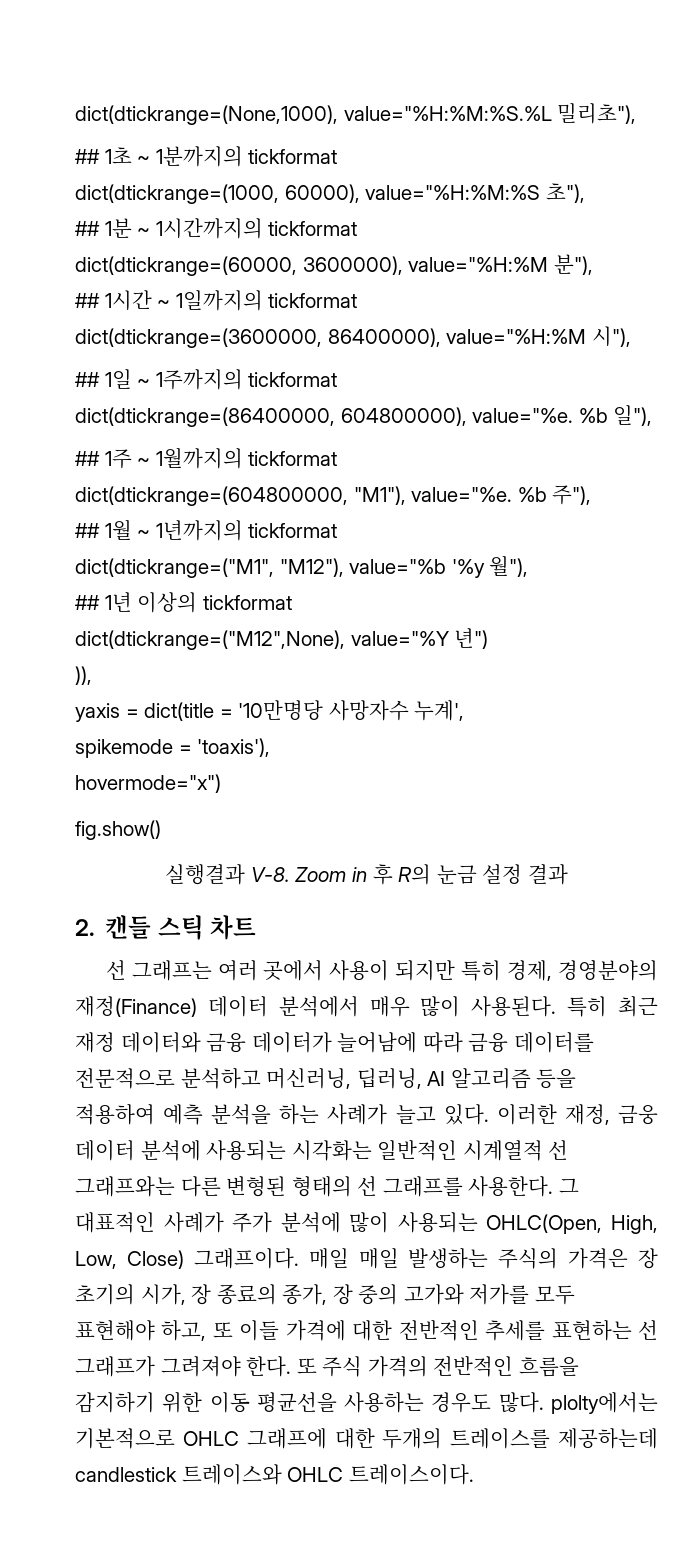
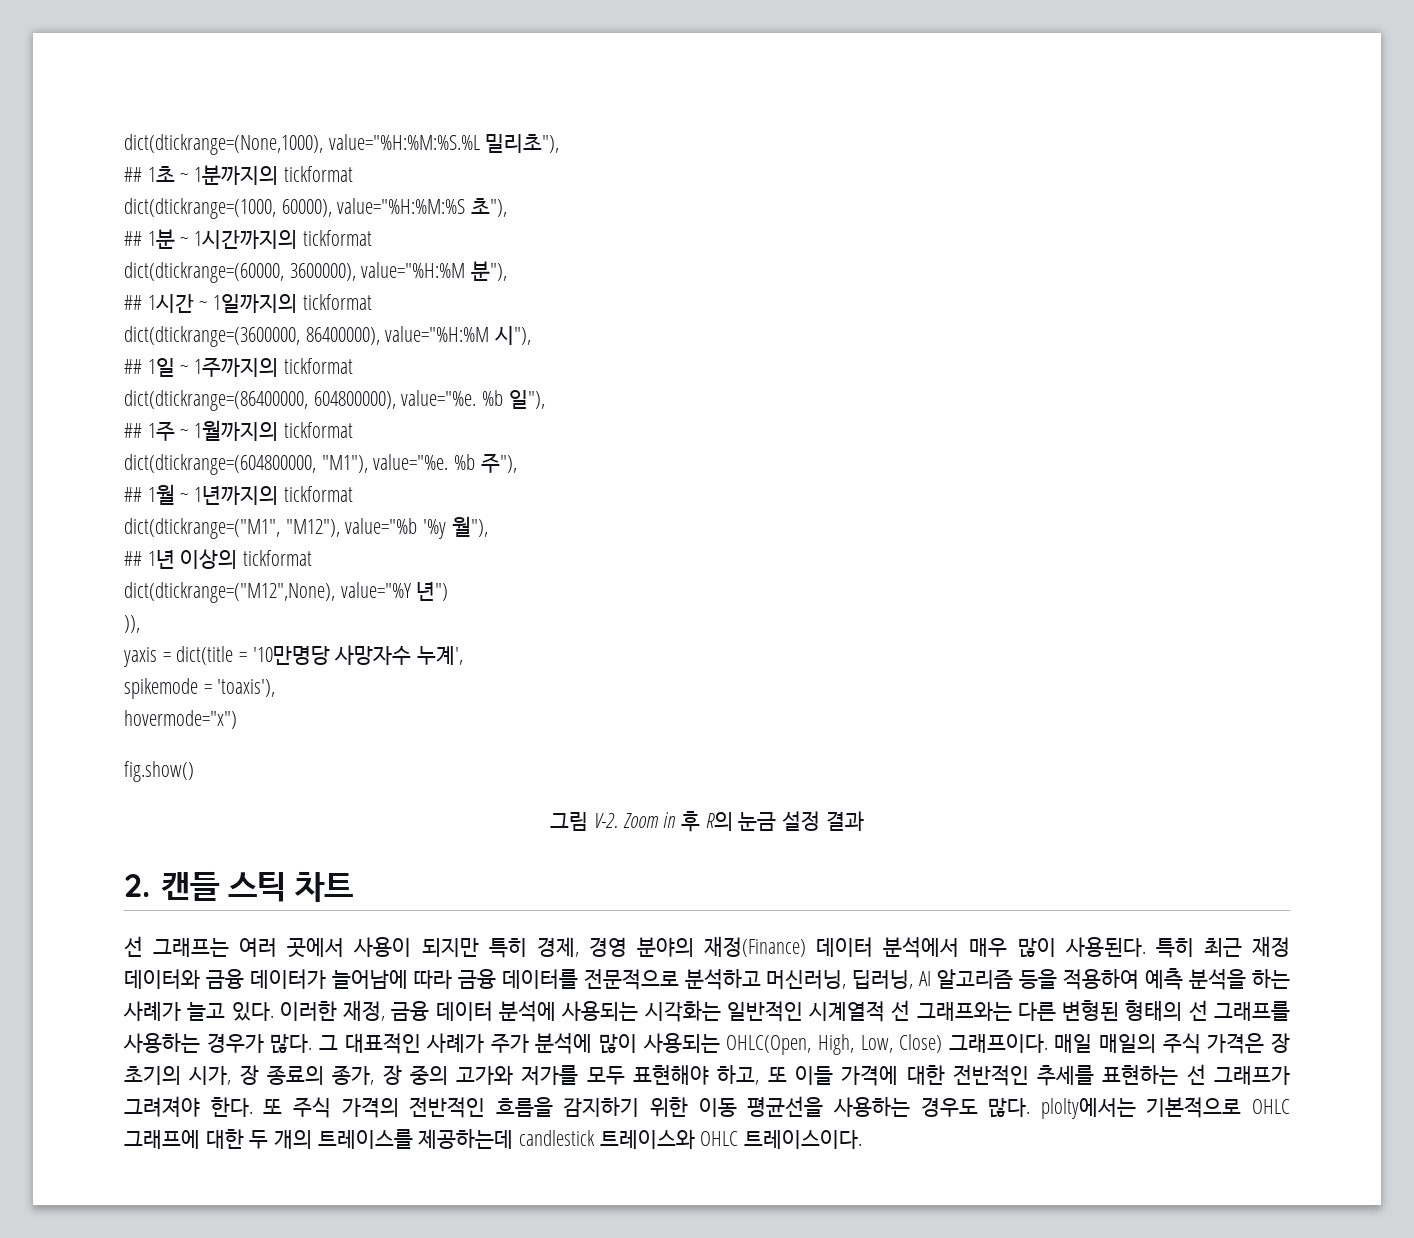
- 실행결과 V-8. Zoom in 후 R의 눈금 설정 결과
+ 그림 V-2. Zoom in 후 R의 눈금 설정 결과
- 선 그래프는 여러 곳에서 사용이 되지만 특히 경제, 경영분야의 재정(Finance) 데이터 분석에서 매우 많이 사용된다.
+ 선 그래프는 여러 곳에서 사용이 되지만 특히 경제, 경영 분야의 재정(Finance) 데이터 분석에서 매우 많이 사용된다.
- 이러한 재정, 금웅 데이터 분석에 사용되는 시각화는 일반적인 시계열적 선 그래프와는 다른 변형된 형태의 선 그래프를 사용한다.
+ 이러한 재정, 금융 데이터 분석에 사용되는 시각화는 일반적인 시계열적 선 그래프와는 다른 변형된 형태의 선 그래프를 사용하는 경우가 많다.
- 매일 매일 발생하는 주식의 가격은 장 초기의 시가, 장 종료의 종가, 장 중의 고가와 저가를 모두 표현해야 하고, 또 이들 가격에 대한 전반적인 추세를 표현하는 선 그래프가 그려져야 한다.
+ 매일 매일의 주식 가격은 장 초기의 시가, 장 종료의 종가, 장 중의 고가와 저가를 모두 표현해야 하고, 또 이들 가격에 대한 전반적인 추세를 표현하는 선 그래프가 그려져야 한다.
- 또 주식 가격의 전반적인 흐름을 감지하기 위한 이동 평균선을 사용하는 경우도 많다. plolty에서는 기본적으로 OHLC 그래프에 대한 두개의 트레이스를 제공하는데 candlestick 트레이스와 OHLC 트레이스이다.
+ 또 주식 가격의 전반적인 흐름을 감지하기 위한 이동 평균선을 사용하는 경우도 많다. plolty에서는 기본적으로 OHLC 그래프에 대한 두 개의 트레이스를 제공하는데 candlestick 트레이스와 OHLC 트레이스이다.

